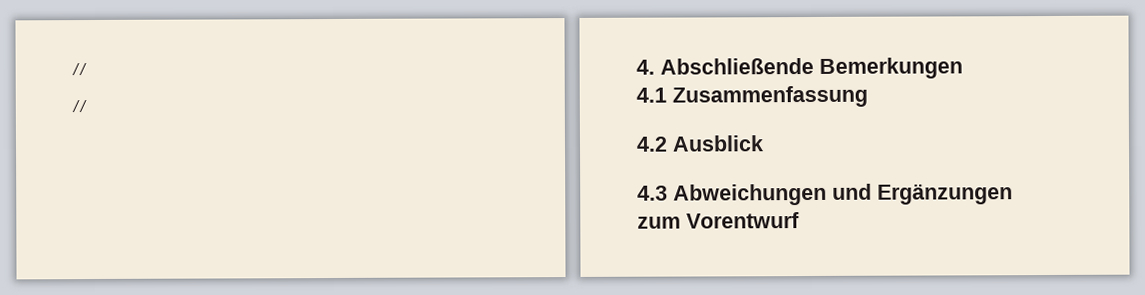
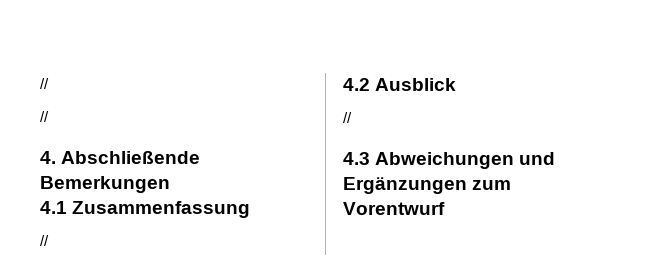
  4.1 Zusammenfassung
+ //
  4.2 Ausblick
+ //

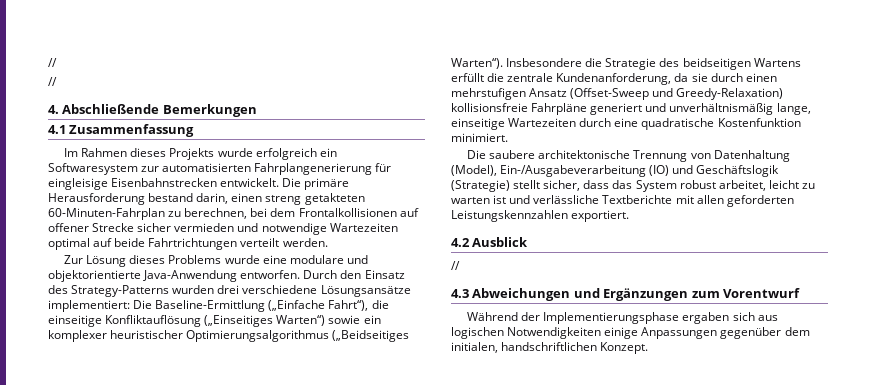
  4.1 Zusammenfassung
- //
+ Im Rahmen dieses Projekts wurde erfolgreich ein Softwaresystem zur automatisierten Fahrplangenerierung für eingleisige Eisenbahnstrecken entwickelt. Die primäre Herausforderung bestand darin, einen streng getakteten 60-Minuten-Fahrplan zu berechnen, bei dem Frontalkollisionen auf offener Strecke sicher vermieden und notwendige Wartezeiten optimal auf beide Fahrtrichtungen verteilt werden.
+ Zur Lösung dieses Problems wurde eine modulare und objektorientierte Java-Anwendung entworfen. Durch den Einsatz des Strategy-Patterns wurden drei verschiedene Lösungsansätze implementiert: Die Baseline-Ermittlung („Einfache Fahrt“), die einseitige Konfliktauflösung („Einseitiges Warten“) sowie ein komplexer heuristischer Optimierungsalgorithmus („Beidseitiges Warten“). Insbesondere die Strategie des beidseitigen Wartens erfüllt die zentrale Kundenanforderung, da sie durch einen mehrstufigen Ansatz (Offset-Sweep und Greedy-Relaxation) kollisionsfreie Fahrpläne generiert und unverhältnismäßig lange, einseitige Wartezeiten durch eine quadratische Kostenfunktion minimiert.
+ Die saubere architektonische Trennung von Datenhaltung (Model), Ein-/Ausgabeverarbeitung (IO) und Geschäftslogik (Strategie) stellt sicher, dass das System robust arbeitet, leicht zu warten ist und verlässliche Textberichte mit allen geforderten Leistungskennzahlen exportiert.
+ Während der Implementierungsphase ergaben sich aus logischen Notwendigkeiten einige Anpassungen gegenüber dem initialen, handschriftlichen Konzept.

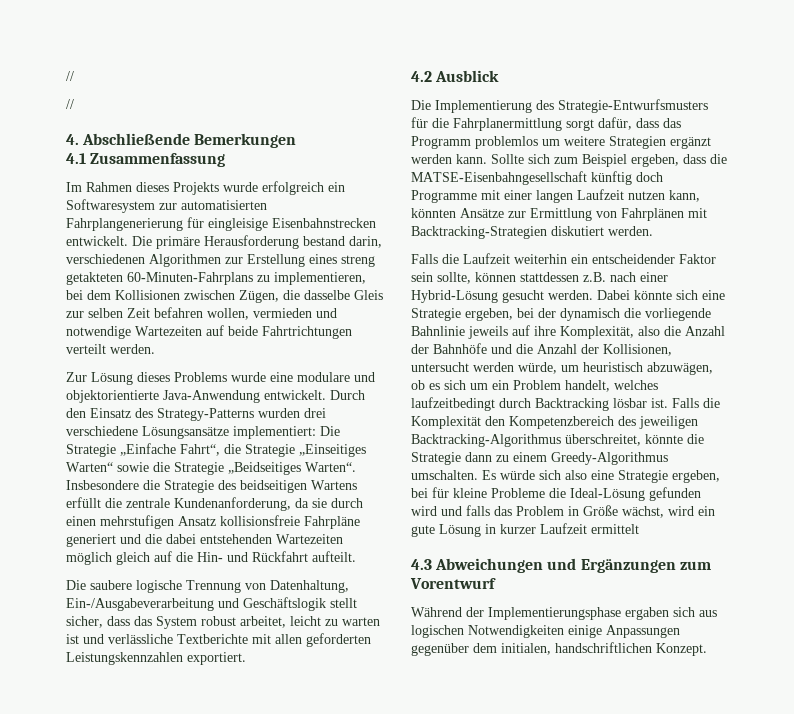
- Die primäre Herausforderung bestand darin, einen streng getakteten 60-Minuten-Fahrplan zu berechnen, bei dem Frontalkollisionen auf offener Strecke sicher vermieden und notwendige Wartezeiten optimal auf beide Fahrtrichtungen verteilt werden.
+ Die primäre Herausforderung bestand darin, verschiedenen Algorithmen zur Erstellung eines streng getakteten 60-Minuten-Fahrplans zu implementieren, bei dem Kollisionen zwischen Zügen, die dasselbe Gleis zur selben Zeit befahren wollen, vermieden und notwendige Wartezeiten auf beide Fahrtrichtungen verteilt werden.
- Zur Lösung dieses Problems wurde eine modulare und objektorientierte Java-Anwendung entworfen.
+ Zur Lösung dieses Problems wurde eine modulare und objektorientierte Java-Anwendung entwickelt.
- Durch den Einsatz des Strategy-Patterns wurden drei verschiedene Lösungsansätze implementiert: Die Baseline-Ermittlung („Einfache Fahrt“), die einseitige Konfliktauflösung („Einseitiges Warten“) sowie ein komplexer heuristischer Optimierungsalgorithmus („Beidseitiges Warten“).
+ Durch den Einsatz des Strategy-Patterns wurden drei verschiedene Lösungsansätze implementiert: Die Strategie „Einfache Fahrt“, die Strategie „Einseitiges Warten“ sowie die Strategie „Beidseitiges Warten“.
- Insbesondere die Strategie des beidseitigen Wartens erfüllt die zentrale Kundenanforderung, da sie durch einen mehrstufigen Ansatz (Offset-Sweep und Greedy-Relaxation) kollisionsfreie Fahrpläne generiert und unverhältnismäßig lange, einseitige Wartezeiten durch eine quadratische Kostenfunktion minimiert.
+ Insbesondere die Strategie des beidseitigen Wartens erfüllt die zentrale Kundenanforderung, da sie durch einen mehrstufigen Ansatz kollisionsfreie Fahrpläne generiert und die dabei entstehenden Wartezeiten möglich gleich auf die Hin- und Rückfahrt aufteilt.
- Die saubere architektonische Trennung von Datenhaltung (Model), Ein-/Ausgabeverarbeitung (IO) und Geschäftslogik (Strategie) stellt sicher, dass das System robust arbeitet, leicht zu warten ist und verlässliche Textberichte mit allen geforderten Leistungskennzahlen exportiert.
+ Die saubere logische Trennung von Datenhaltung, Ein-/Ausgabeverarbeitung und Geschäftslogik stellt sicher, dass das System robust arbeitet, leicht zu warten ist und verlässliche Textberichte mit allen geforderten Leistungskennzahlen exportiert.
  4.2 Ausblick
- //
+ Die Implementierung des Strategie-Entwurfsmusters für die Fahrplanermittlung sorgt dafür, dass das Programm problemlos um weitere Strategien ergänzt werden kann. Sollte sich zum Beispiel ergeben, dass die MATSE-Eisenbahngesellschaft künftig doch Programme mit einer langen Laufzeit nutzen kann, könnten Ansätze zur Ermittlung von Fahrplänen mit Backtracking-Strategien diskutiert werden.
+ Falls die Laufzeit weiterhin ein entscheidender Faktor sein sollte, können stattdessen z.B. nach einer Hybrid-Lösung gesucht werden. Dabei könnte sich eine Strategie ergeben, bei der dynamisch die vorliegende Bahnlinie jeweils auf ihre Komplexität, also die Anzahl der Bahnhöfe und die Anzahl der Kollisionen, untersucht werden würde, um heuristisch abzuwägen, ob es sich um ein Problem handelt, welches laufzeitbedingt durch Backtracking lösbar ist. Falls die Komplexität den Kompetenzbereich des jeweiligen Backtracking-Algorithmus überschreitet, könnte die Strategie dann zu einem Greedy-Algorithmus umschalten. Es würde sich also eine Strategie ergeben, bei für kleine Probleme die Ideal-Lösung gefunden wird und falls das Problem in Größe wächst, wird ein gute Lösung in kurzer Laufzeit ermittelt

